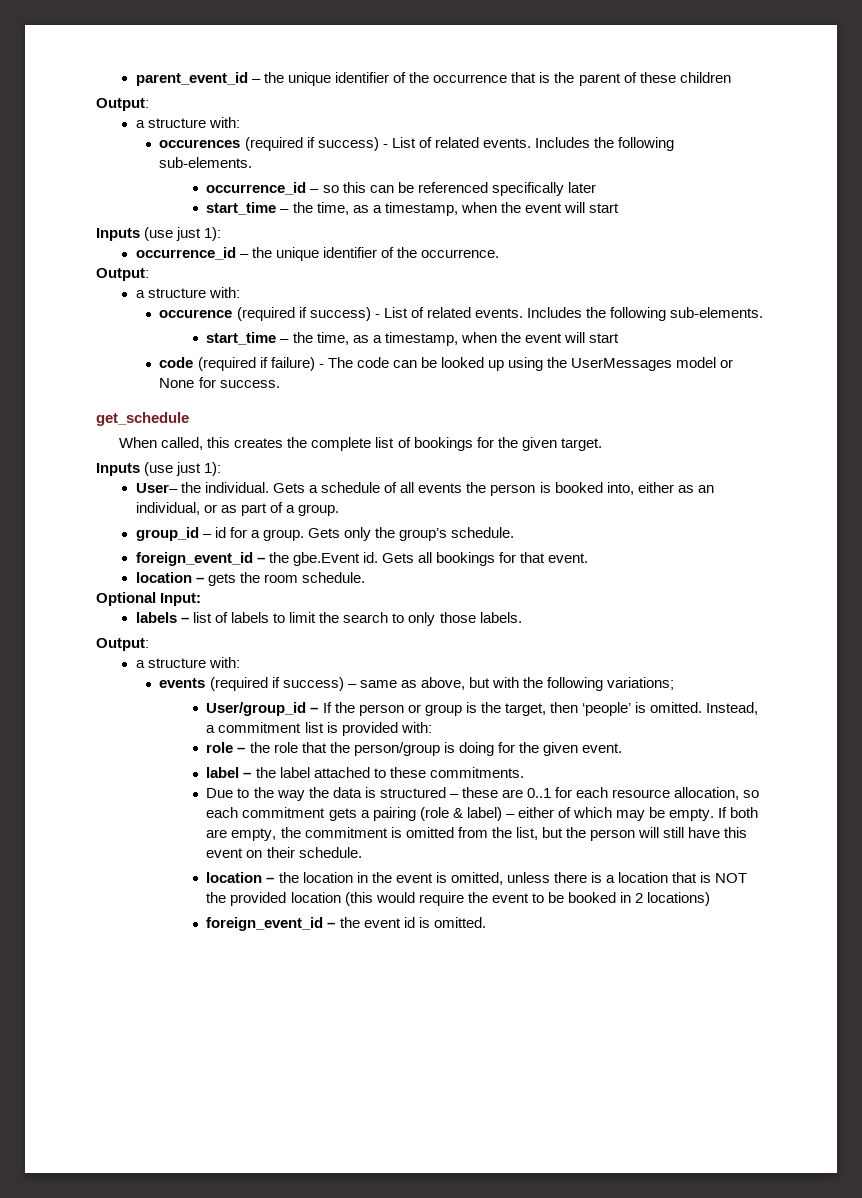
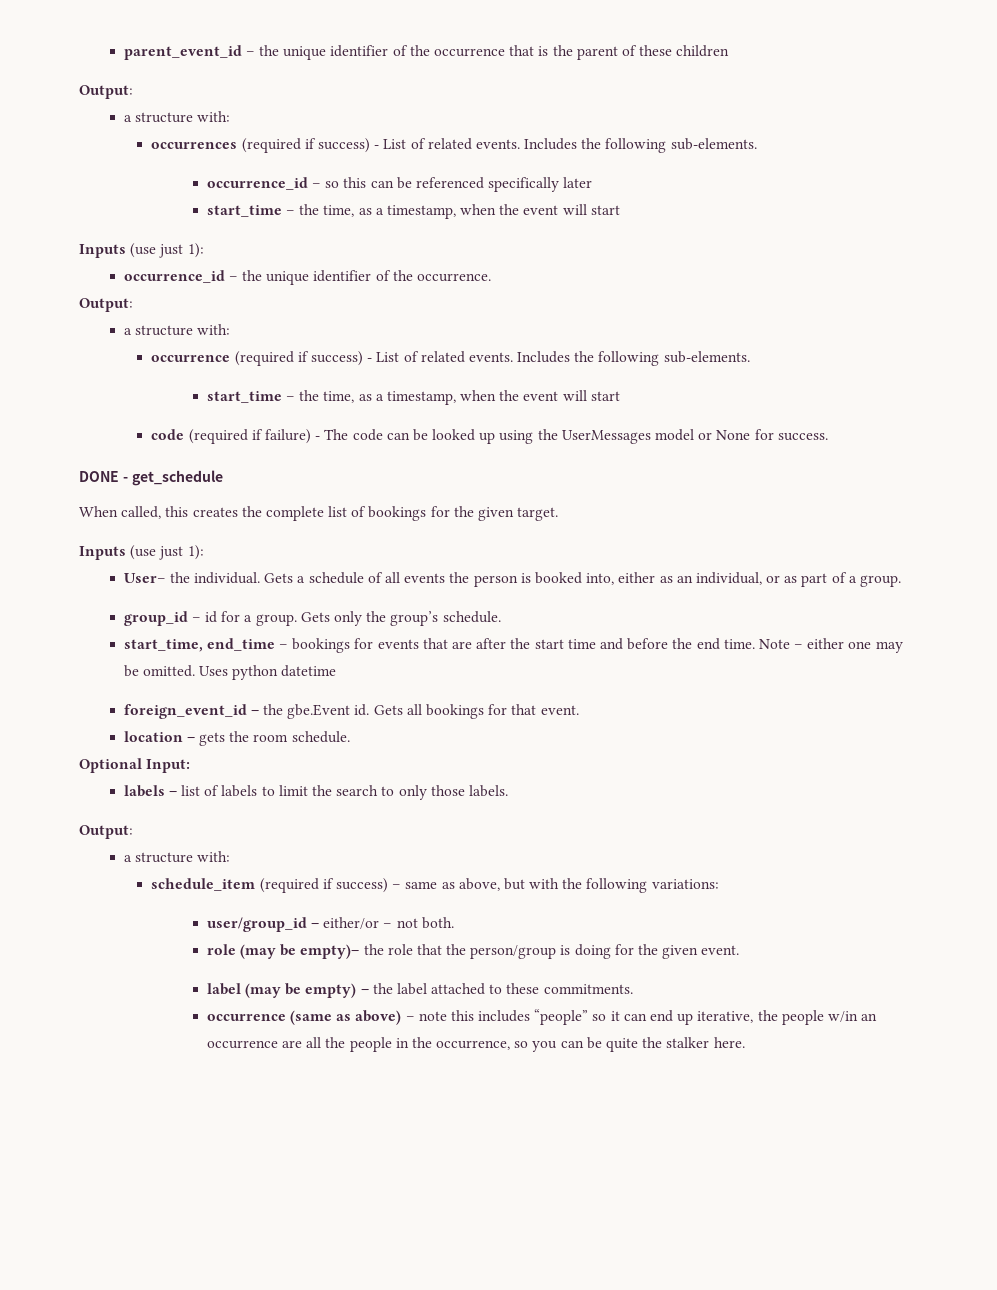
- occurences (required if success) - List of related events.
+ occurrences (required if success) - List of related events.
- occurence (required if success) - List of related events.
+ occurrence (required if success) - List of related events.
- get_schedule
+ DONE - get_schedule
+ start_time, end_time – bookings for events that are after the start time and before the end time. Note – either one may be omitted. Uses python datetime
- events (required if success) – same as above, but with the following variations;
- User/group_id – If the person or group is the target, then ‘people’ is omitted. Instead, a commitment list is provided with:
- role – the role that the person/group is doing for the given event.
+ schedule_item (required if success) – same as above, but with the following variations:
+ user/group_id – either/or – not both.
+ role (may be empty)– the role that the person/group is doing for the given event.
- label – the label attached to these commitments.
+ label (may be empty) – the label attached to these commitments.
- Due to the way the data is structured – these are 0..1 for each resource allocation, so each commitment gets a pairing (role & label) – either of which may be empty. If both are empty, the commitment is omitted from the list, but the person will still have this event on their schedule.
- location – the location in the event is omitted, unless there is a location that is NOT the provided location (this would require the event to be booked in 2 locations)
- foreign_event_id – the event id is omitted.
+ occurrence (same as above) – note this includes “people” so it can end up iterative, the people w/in an occurrence are all the people in the occurrence, so you can be quite the stalker here.

